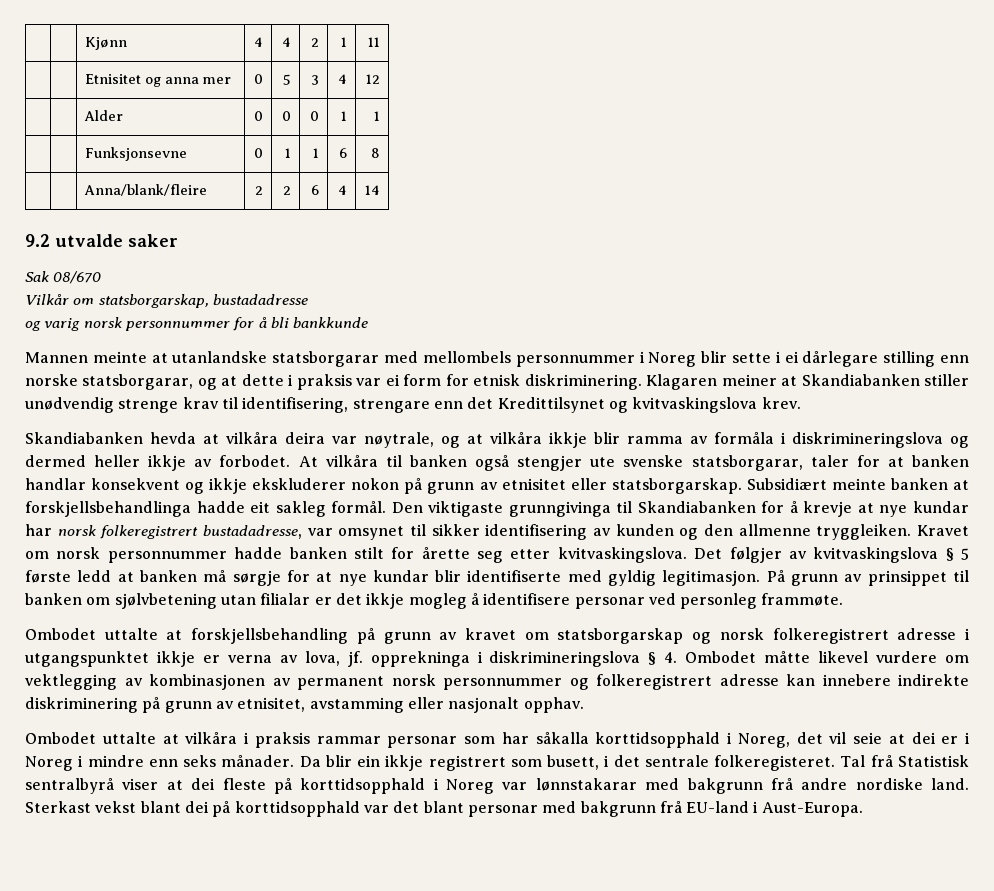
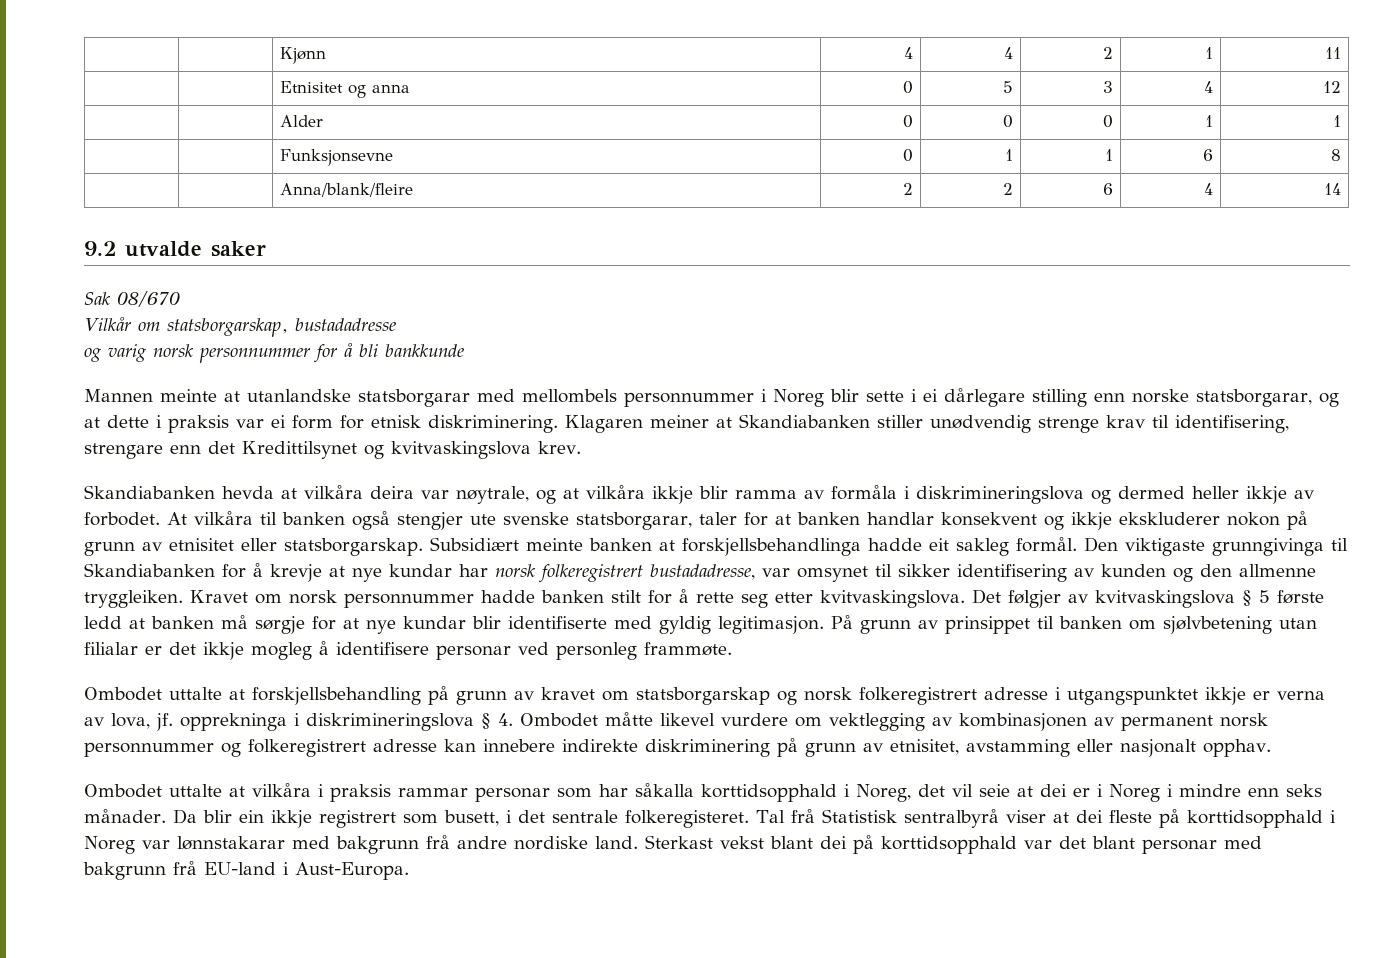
- | | Etnisitet og anna mer | 0 | 5 | 3 | 4 | 12
+ | | Etnisitet og anna | 0 | 5 | 3 | 4 | 12
- Kravet om norsk personnummer hadde banken stilt for årette seg etter kvitvaskingslova.
+ Kravet om norsk personnummer hadde banken stilt for å rette seg etter kvitvaskingslova.

